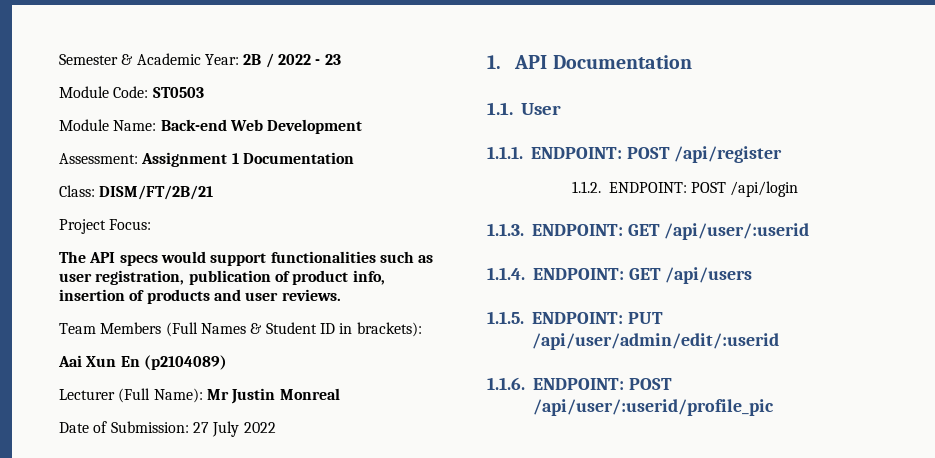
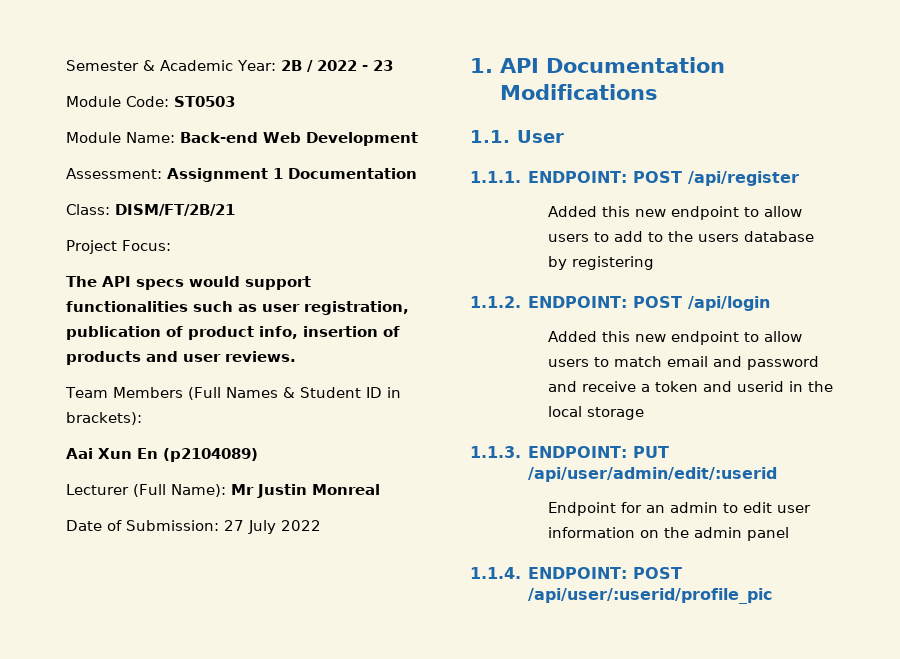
- 1. API Documentation
+ 1. API Documentation Modifications
+ Added this new endpoint to allow users to add to the users database by registering
  1.1.2. ENDPOINT: POST /api/login
- 1.1.3. ENDPOINT: GET /api/user/:userid
- 1.1.4. ENDPOINT: GET /api/users
- 1.1.5. ENDPOINT: PUT /api/user/admin/edit/:userid
- 1.1.6. ENDPOINT: POST /api/user/:userid/profile_pic
+ Added this new endpoint to allow users to match email and password and receive a token and userid in the local storage
+ 1.1.3. ENDPOINT: PUT /api/user/admin/edit/:userid
+ Endpoint for an admin to edit user information on the admin panel
+ 1.1.4. ENDPOINT: POST /api/user/:userid/profile_pic

